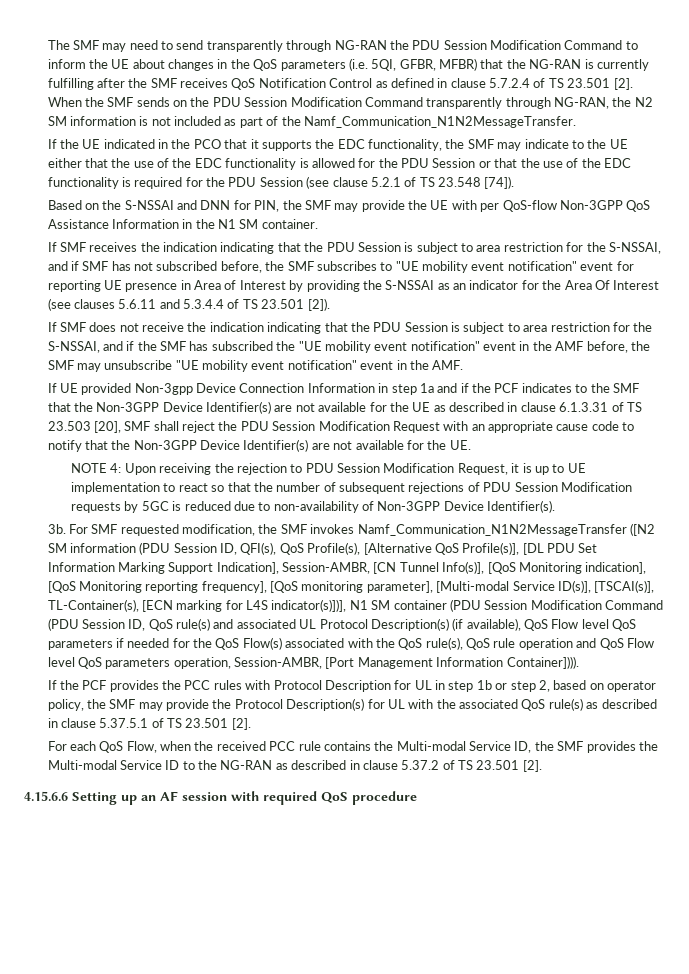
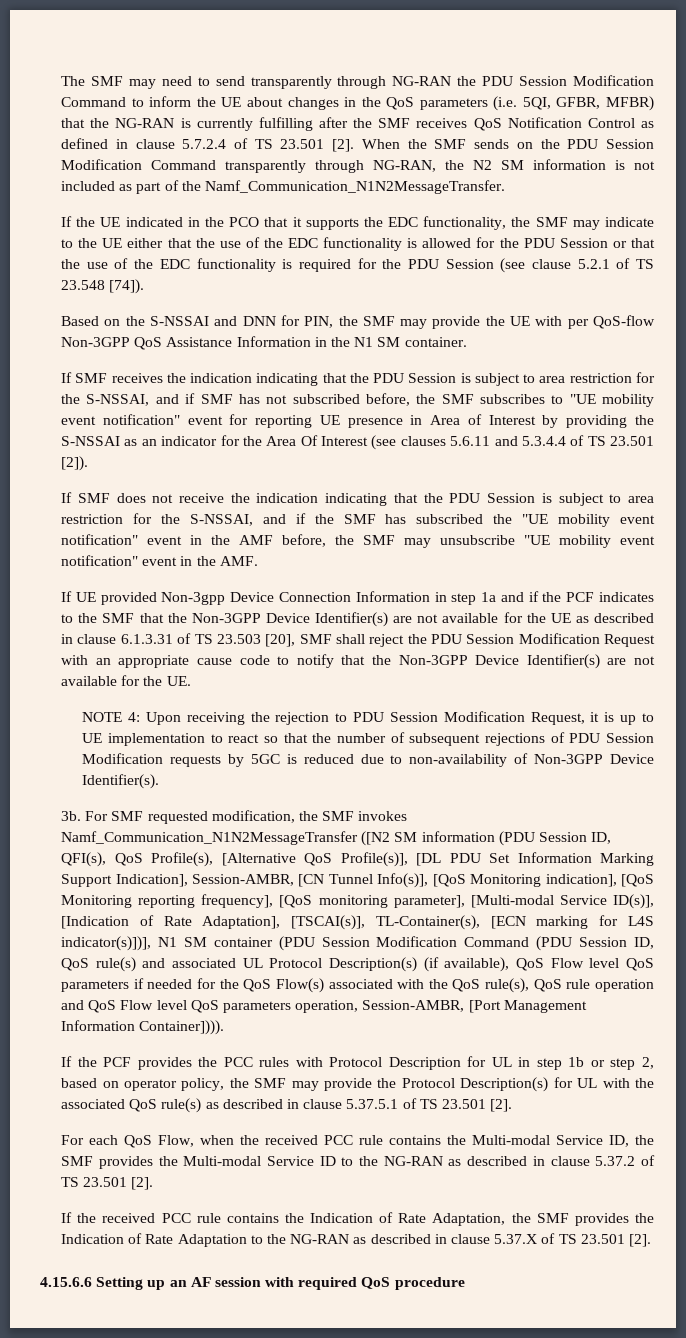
- For SMF requested modification, the SMF invokes Namf_Communication_N1N2MessageTransfer ([N2 SM information (PDU Session ID, QFI(s), QoS Profile(s), [Alternative QoS Profile(s)], [DL PDU Set Information Marking Support Indication], Session-AMBR, [CN Tunnel Info(s)], [QoS Monitoring indication], [QoS Monitoring reporting frequency], [QoS monitoring parameter], [Multi-modal Service ID(s)], [TSCAI(s)], TL-Container(s), [ECN marking for L4S indicator(s)])], N1 SM container (PDU Session Modification Command (PDU Session ID, QoS rule(s) and associated UL Protocol Description(s) (if available), QoS Flow level QoS parameters if needed for the QoS Flow(s) associated with the QoS rule(s), QoS rule operation and QoS Flow level QoS parameters operation, Session-AMBR, [Port Management Information Container]))).
+ For SMF requested modification, the SMF invokes Namf_Communication_N1N2MessageTransfer ([N2 SM information (PDU Session ID, QFI(s), QoS Profile(s), [Alternative QoS Profile(s)], [DL PDU Set Information Marking Support Indication], Session-AMBR, [CN Tunnel Info(s)], [QoS Monitoring indication], [QoS Monitoring reporting frequency], [QoS monitoring parameter], [Multi-modal Service ID(s)], [Indication of Rate Adaptation], [TSCAI(s)], TL-Container(s), [ECN marking for L4S indicator(s)])], N1 SM container (PDU Session Modification Command (PDU Session ID, QoS rule(s) and associated UL Protocol Description(s) (if available), QoS Flow level QoS parameters if needed for the QoS Flow(s) associated with the QoS rule(s), QoS rule operation and QoS Flow level QoS parameters operation, Session-AMBR, [Port Management Information Container]))).
+ If the received PCC rule contains the Indication of Rate Adaptation, the SMF provides the Indication of Rate Adaptation to the NG-RAN as described in clause 5.37.X of TS 23.501 [2].

